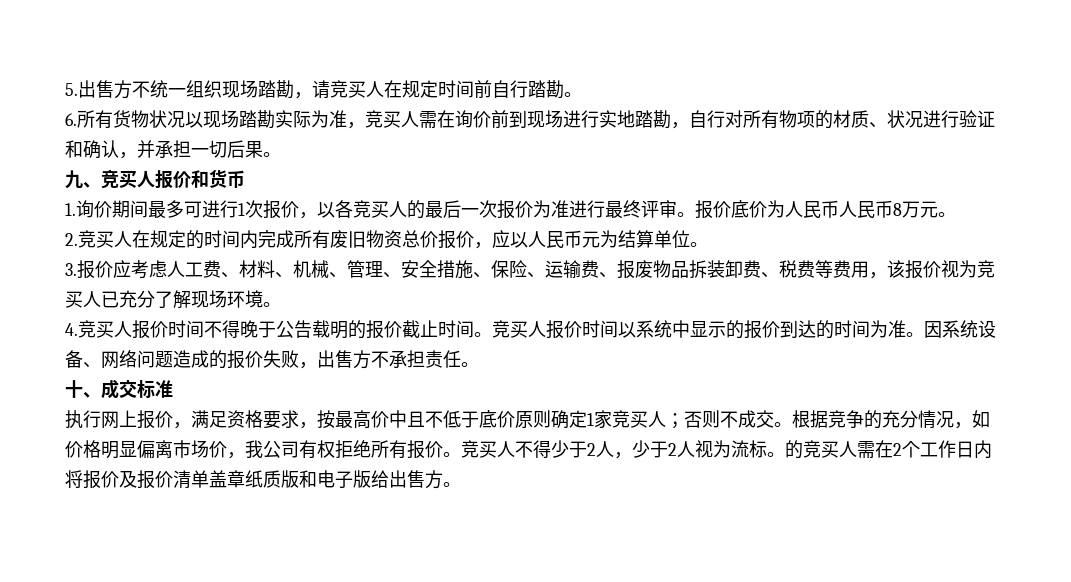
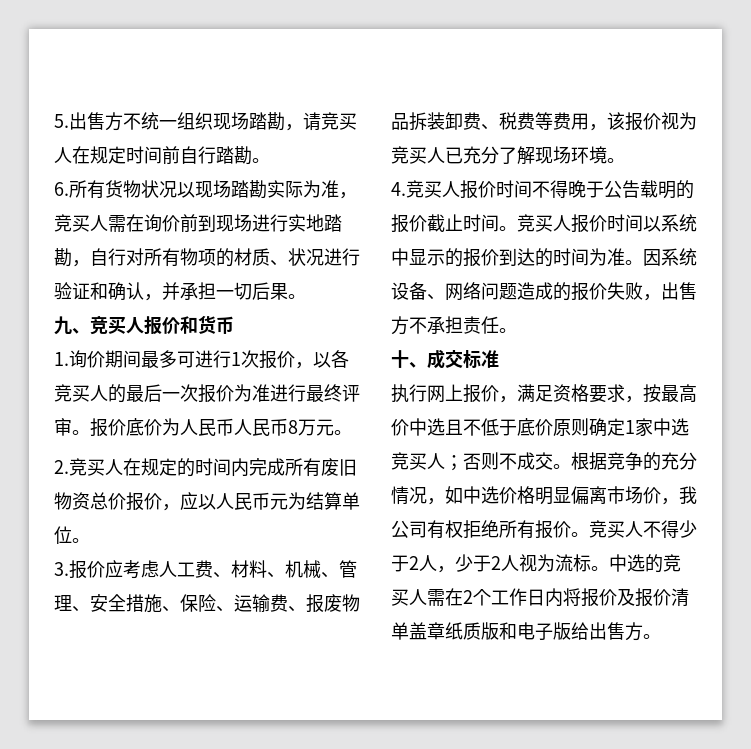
- 执行网上报价，满足资格要求，按最高价中且不低于底价原则确定1家竞买人；否则不成交。
+ 执行网上报价，满足资格要求，按最高价中选且不低于底价原则确定1家中选竞买人；否则不成交。
- 根据竞争的充分情况，如价格明显偏离市场价，我公司有权拒绝所有报价。
+ 根据竞争的充分情况，如中选价格明显偏离市场价，我公司有权拒绝所有报价。
- 的竞买人需在2个工作日内将报价及报价清单盖章纸质版和电子版给出售方。
+ 中选的竞买人需在2个工作日内将报价及报价清单盖章纸质版和电子版给出售方。

